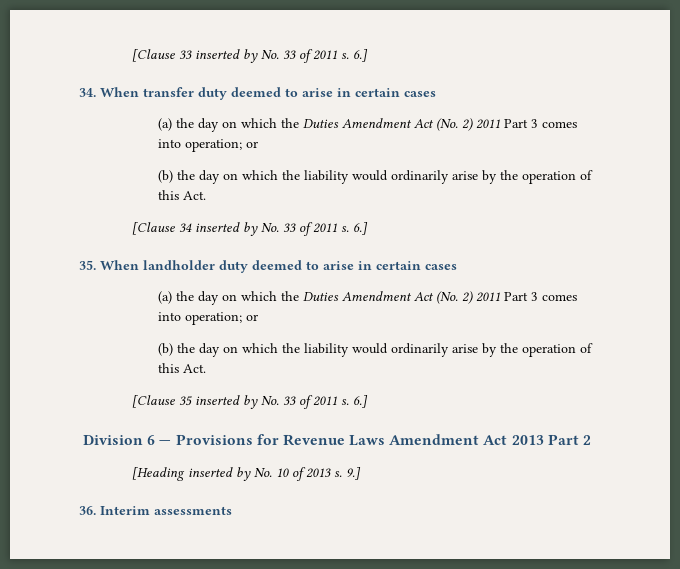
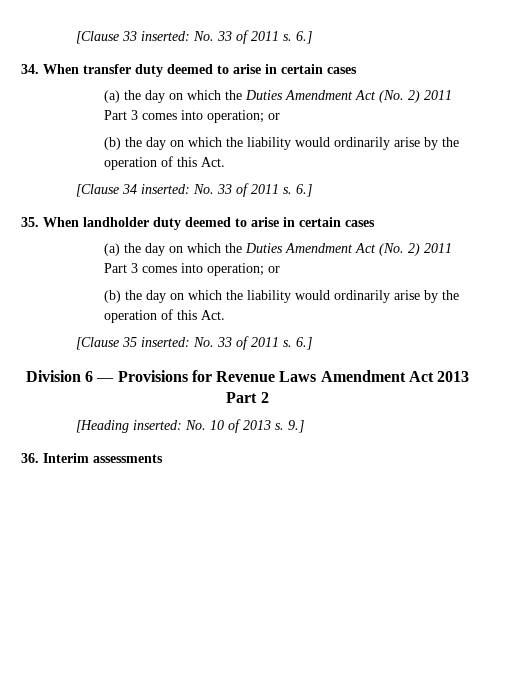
- [Clause 33 inserted by No. 33 of 2011 s.
+ [Clause 33 inserted: No. 33 of 2011 s.
- [Clause 34 inserted by No. 33 of 2011 s.
+ [Clause 34 inserted: No. 33 of 2011 s.
- [Clause 35 inserted by No. 33 of 2011 s.
+ [Clause 35 inserted: No. 33 of 2011 s.
- [Heading inserted by No. 10 of 2013 s.
+ [Heading inserted: No. 10 of 2013 s.

